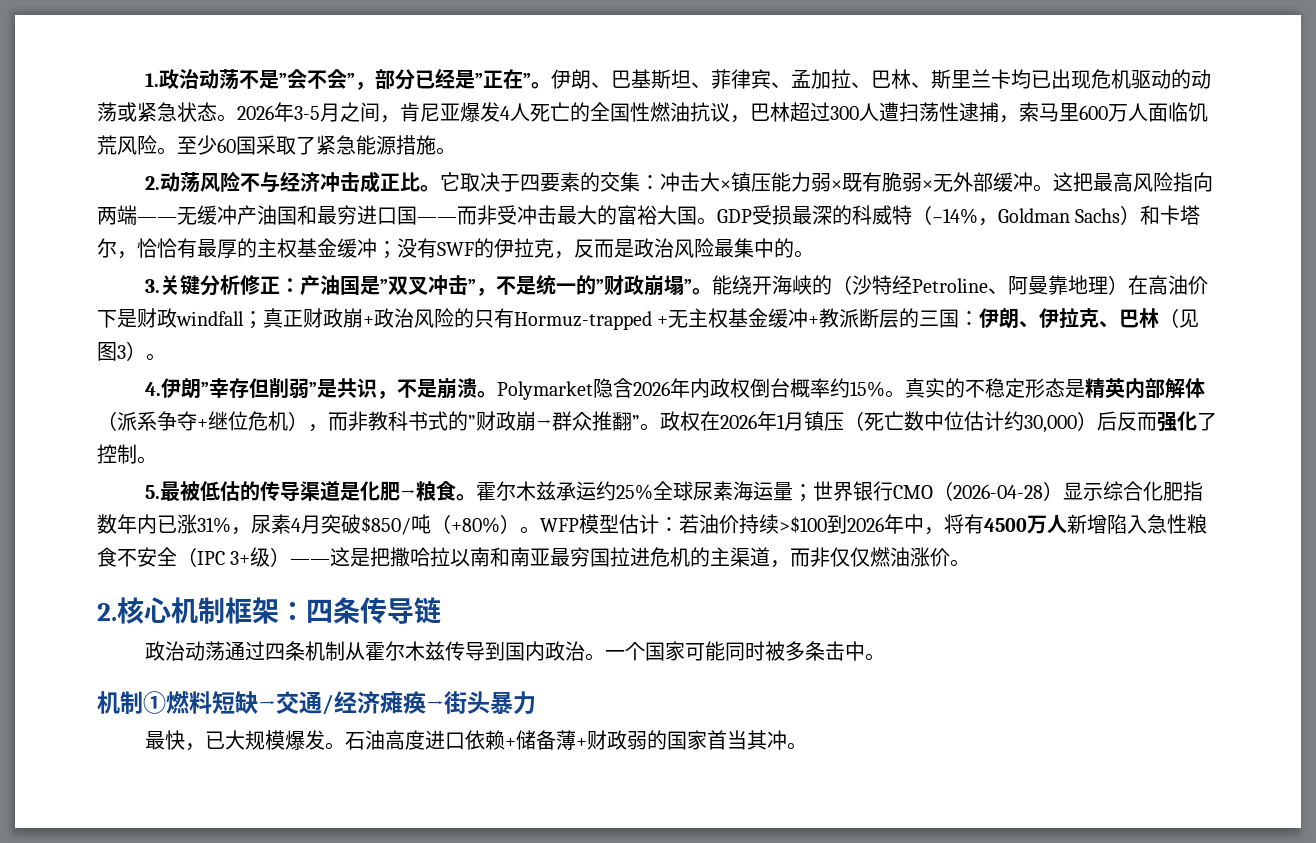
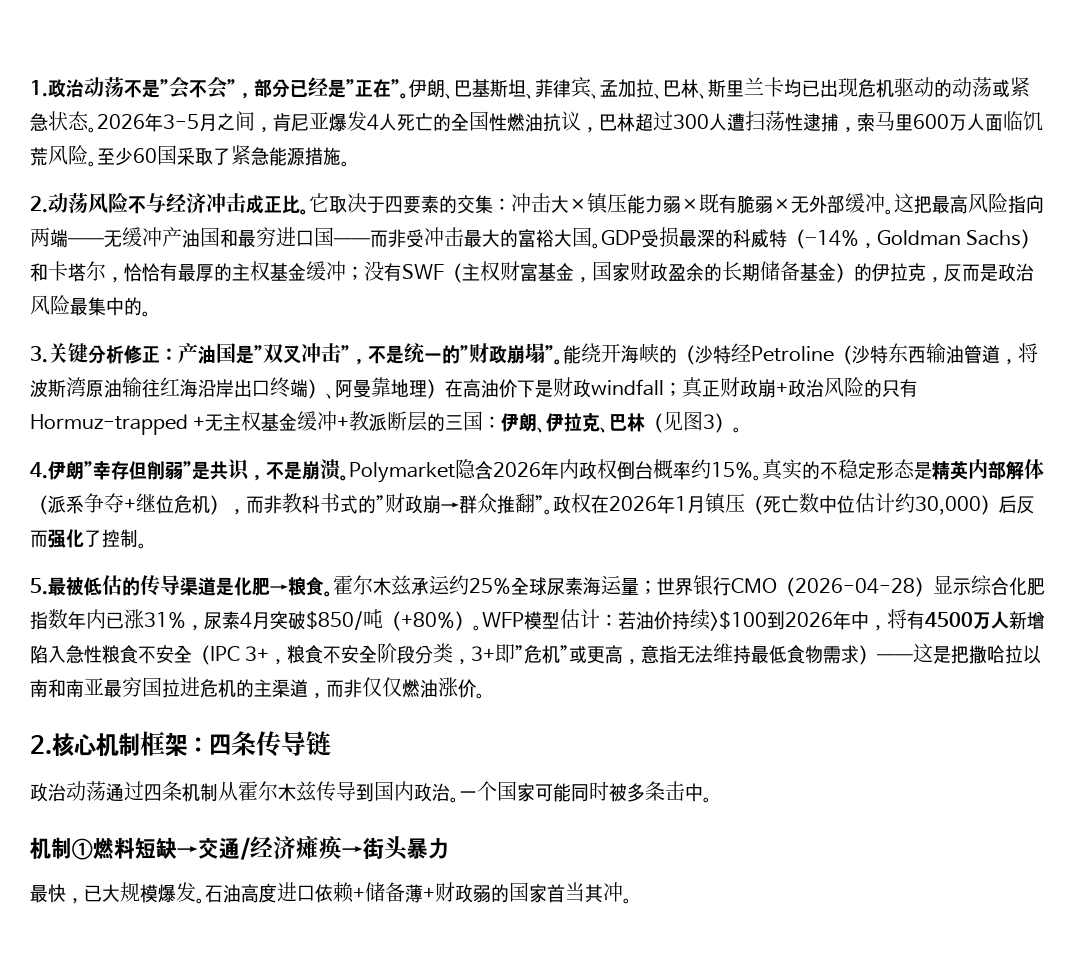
- GDP受损最深的科威特（−14%，Goldman Sachs）和卡塔尔，恰恰有最厚的主权基金缓冲；没有SWF的伊拉克，反而是政治风险最集中的。
+ GDP受损最深的科威特（−14%，Goldman Sachs）和卡塔尔，恰恰有最厚的主权基金缓冲；没有SWF（主权财富基金，国家财政盈余的长期储备基金）的伊拉克，反而是政治风险最集中的。
- 能绕开海峡的（沙特经Petroline、阿曼靠地理）在高油价下是财政windfall；真正财政崩+政治风险的只有Hormuz-trapped +无主权基金缓冲+教派断层的三国：伊朗、伊拉克、巴林（见图3）。
+ 能绕开海峡的（沙特经Petroline（沙特东西输油管道，将波斯湾原油输往红海沿岸出口终端）、阿曼靠地理）在高油价下是财政windfall；真正财政崩+政治风险的只有Hormuz-trapped +无主权基金缓冲+教派断层的三国：伊朗、伊拉克、巴林（见图3）。
- WFP模型估计：若油价持续>$100到2026年中，将有4500万人新增陷入急性粮食不安全（IPC 3+级）——这是把撒哈拉以南和南亚最穷国拉进危机的主渠道，而非仅仅燃油涨价。
+ WFP模型估计：若油价持续>$100到2026年中，将有4500万人新增陷入急性粮食不安全（IPC 3+，粮食不安全阶段分类，3+即”危机”或更高，意指无法维持最低食物需求）——这是把撒哈拉以南和南亚最穷国拉进危机的主渠道，而非仅仅燃油涨价。

